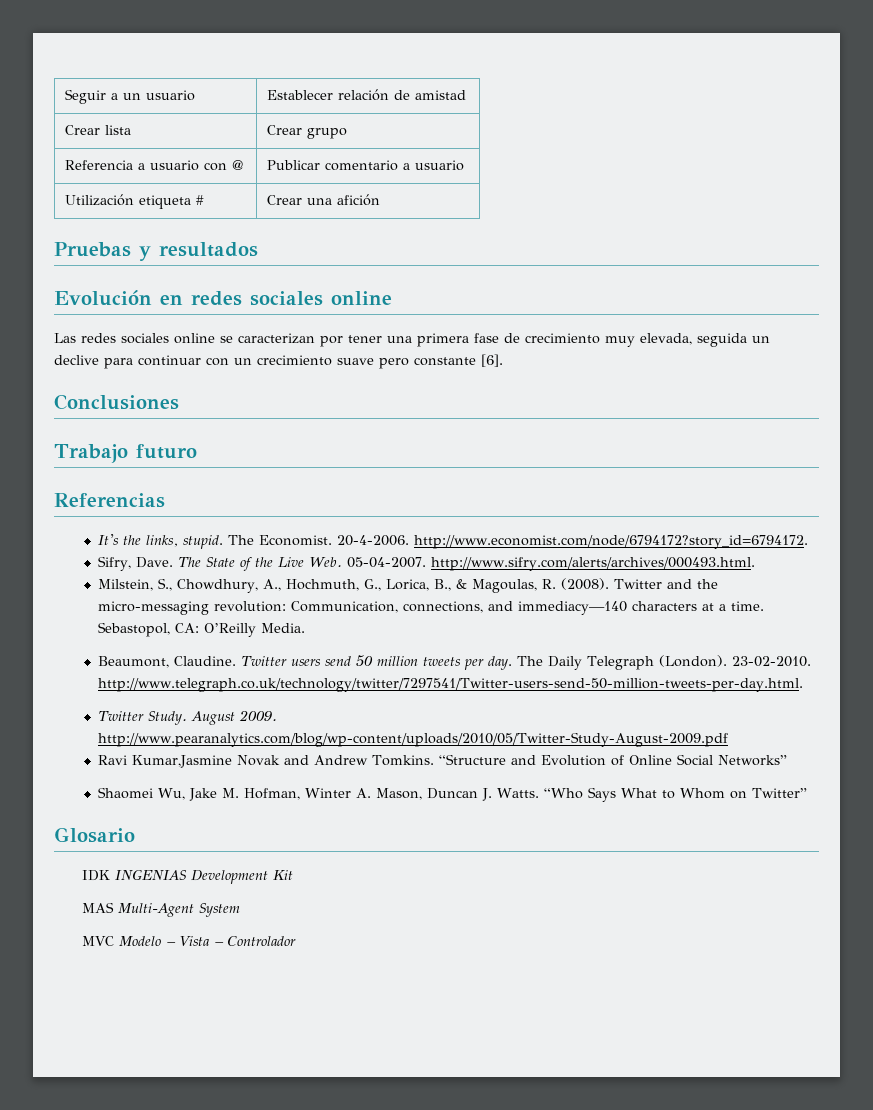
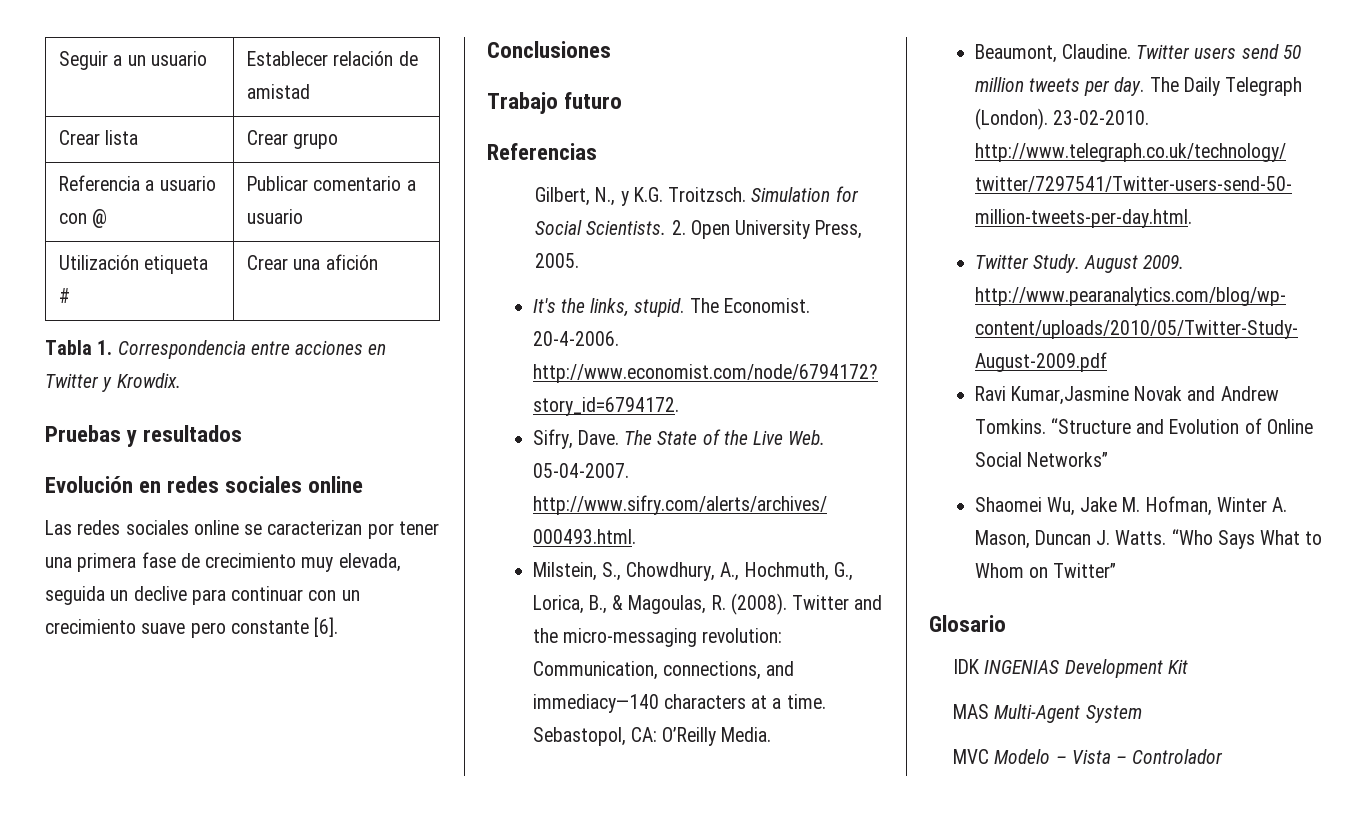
+ Tabla 1. Correspondencia entre acciones en Twitter y Krowdix.
+ Gilbert, N., y K.G. Troitzsch. Simulation for Social Scientists. 2. Open University Press, 2005.

